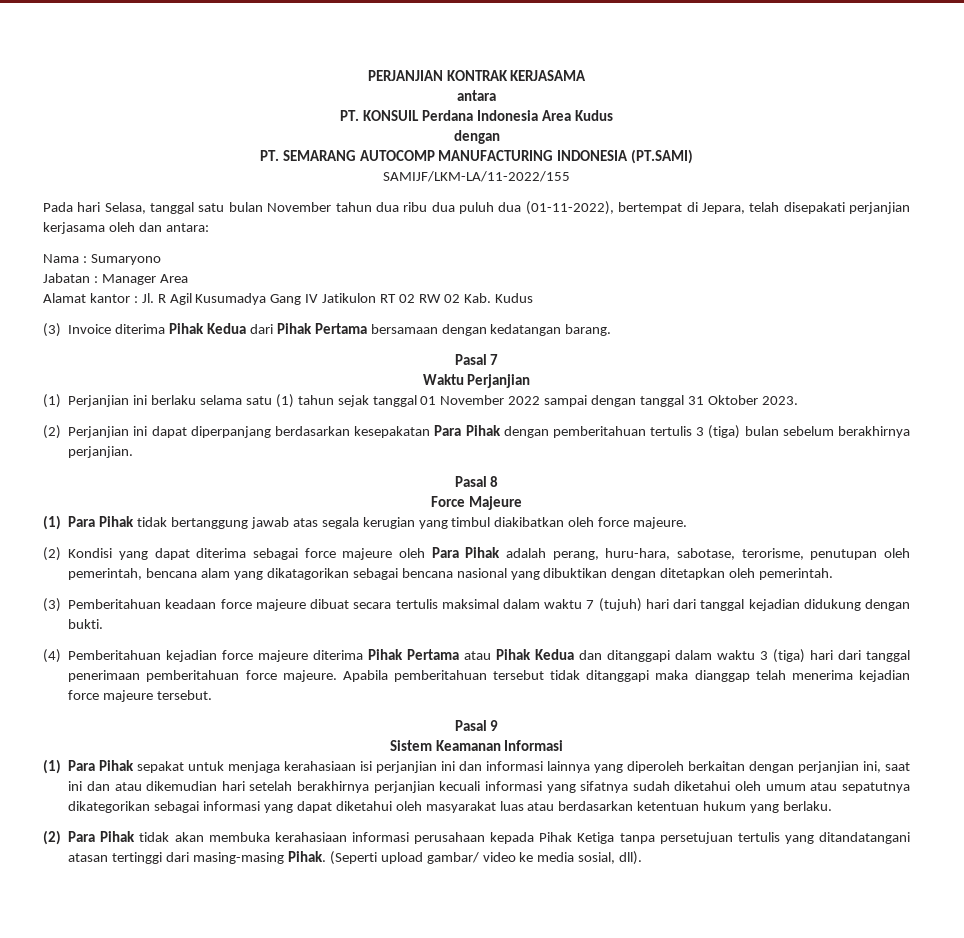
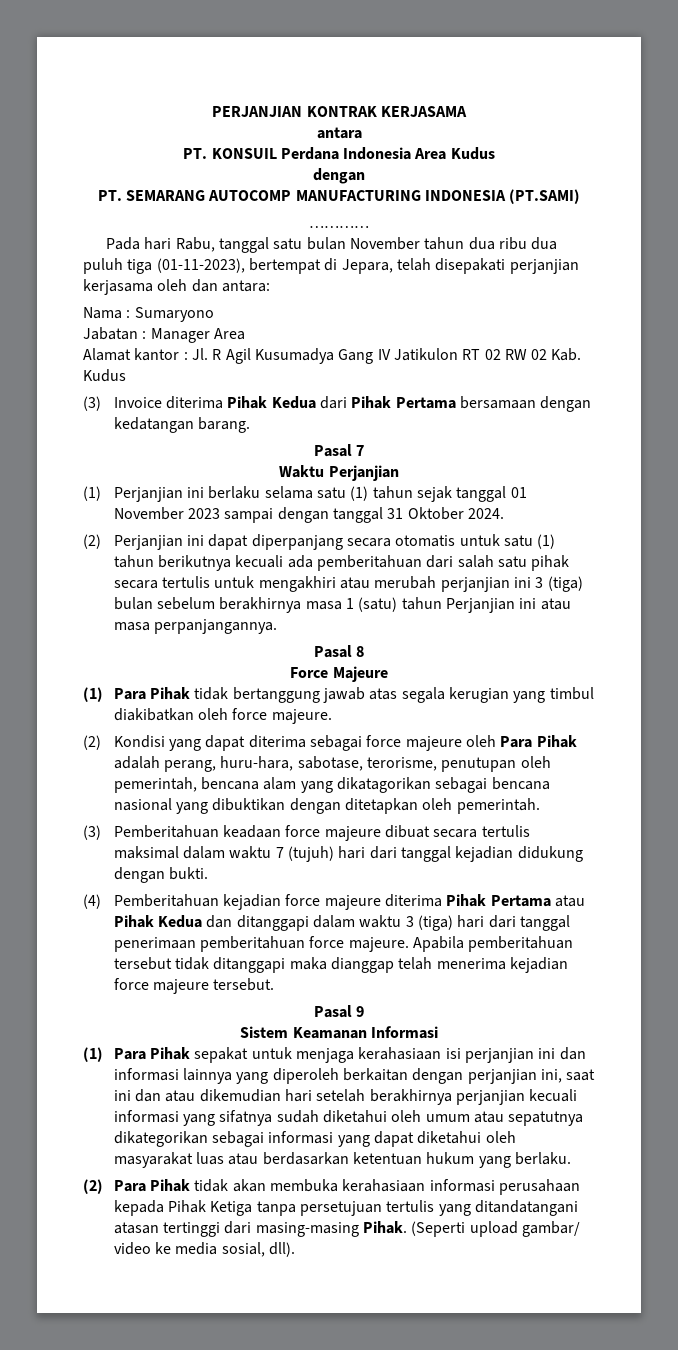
- SAMIJF/LKM-LA/11-2022/155
+ …………
- Pada hari Selasa, tanggal satu bulan November tahun dua ribu dua puluh dua (01-11-2022), bertempat di Jepara, telah disepakati perjanjian kerjasama oleh dan antara:
+ Pada hari Rabu, tanggal satu bulan November tahun dua ribu dua puluh tiga (01-11-2023), bertempat di Jepara, telah disepakati perjanjian kerjasama oleh dan antara:
- (1) Perjanjian ini berlaku selama satu (1) tahun sejak tanggal 01 November 2022 sampai dengan tanggal 31 Oktober 2023.
+ (1) Perjanjian ini berlaku selama satu (1) tahun sejak tanggal 01 November 2023 sampai dengan tanggal 31 Oktober 2024.
- (2) Perjanjian ini dapat diperpanjang berdasarkan kesepakatan Para Pihak dengan pemberitahuan tertulis 3 (tiga) bulan sebelum berakhirnya perjanjian.
+ (2) Perjanjian ini dapat diperpanjang secara otomatis untuk satu (1) tahun berikutnya kecuali ada pemberitahuan dari salah satu pihak secara tertulis untuk mengakhiri atau merubah perjanjian ini 3 (tiga) bulan sebelum berakhirnya masa 1 (satu) tahun Perjanjian ini atau masa perpanjangannya.

